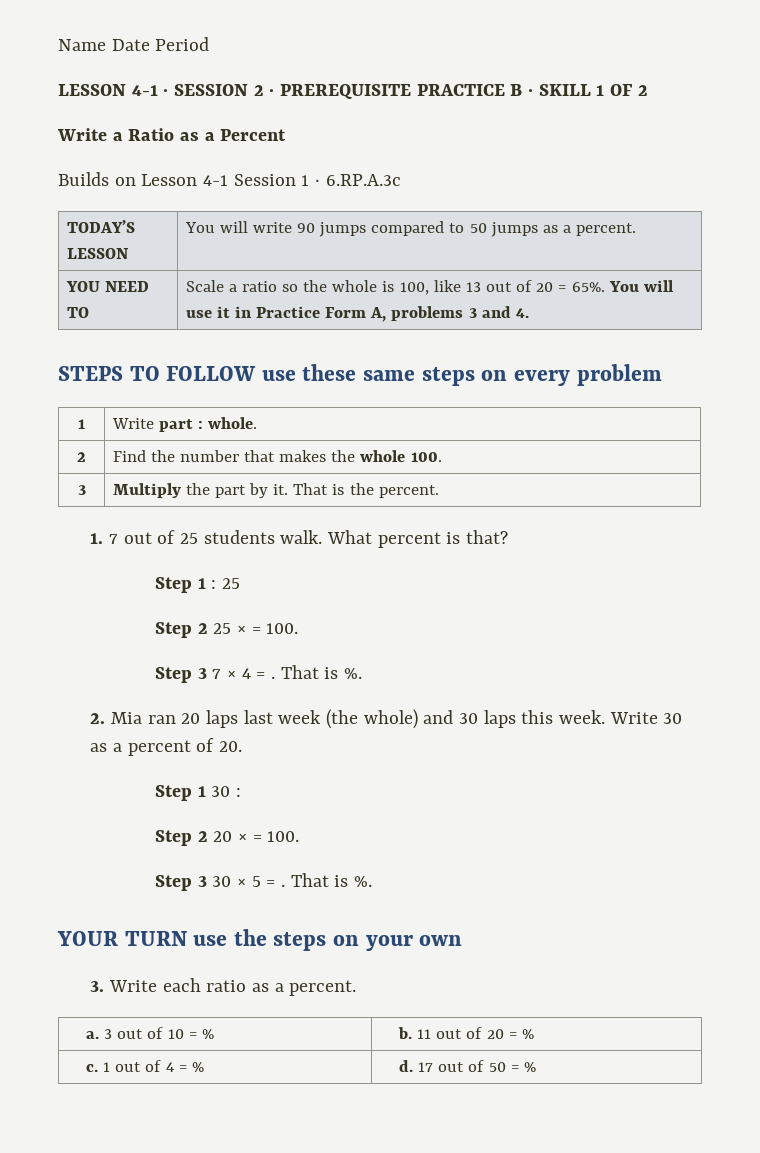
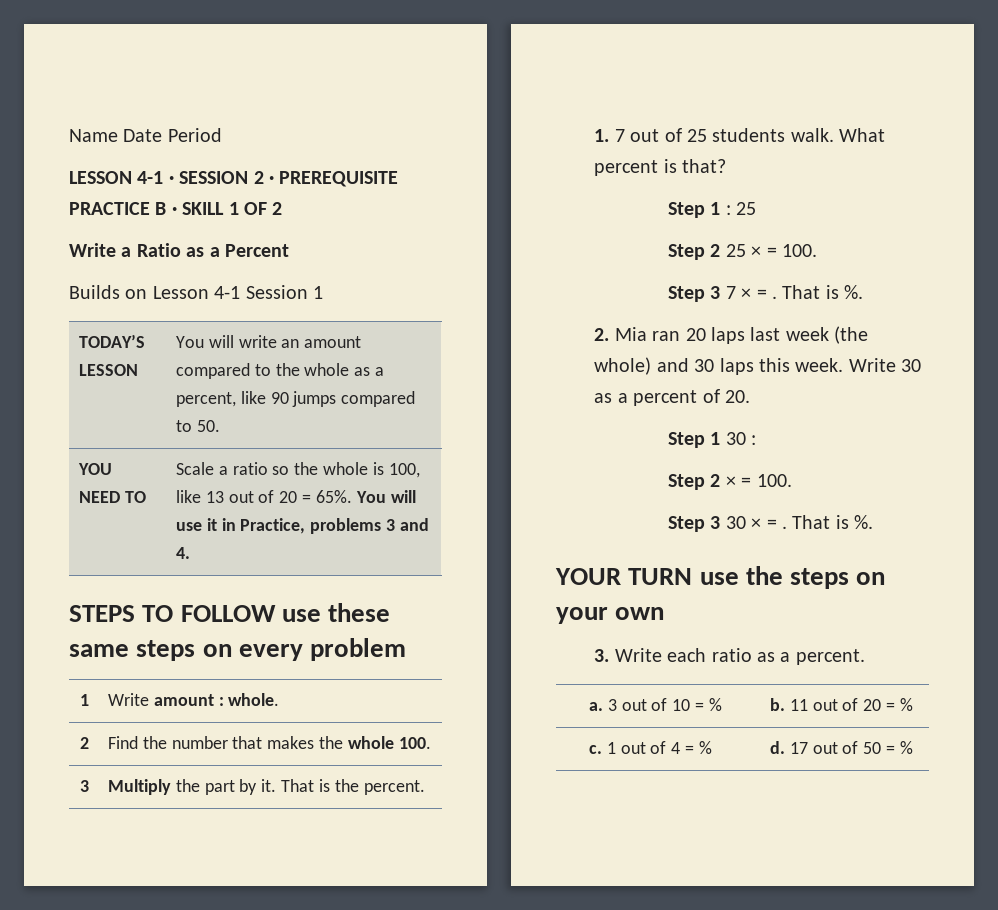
- Builds on Lesson 4-1 Session 1 · 6.RP.A.3c
+ Builds on Lesson 4-1 Session 1
- TODAY’S LESSON | You will write 90 jumps compared to 50 jumps as a percent.
+ TODAY’S LESSON | You will write an amount compared to the whole as a percent, like 90 jumps compared to 50.
- YOU NEED TO | Scale a ratio so the whole is 100, like 13 out of 20 = 65%. You will use it in Practice Form A, problems 3 and 4.
+ YOU NEED TO | Scale a ratio so the whole is 100, like 13 out of 20 = 65%. You will use it in Practice, problems 3 and 4.
- 1 | Write part : whole.
+ 1 | Write amount : whole.
- Step 3 7 × 4 = .
+ Step 3 7 × = .
- Step 2 20 × = 100.
+ Step 2 × = 100.
- Step 3 30 × 5 = .
+ Step 3 30 × = .

